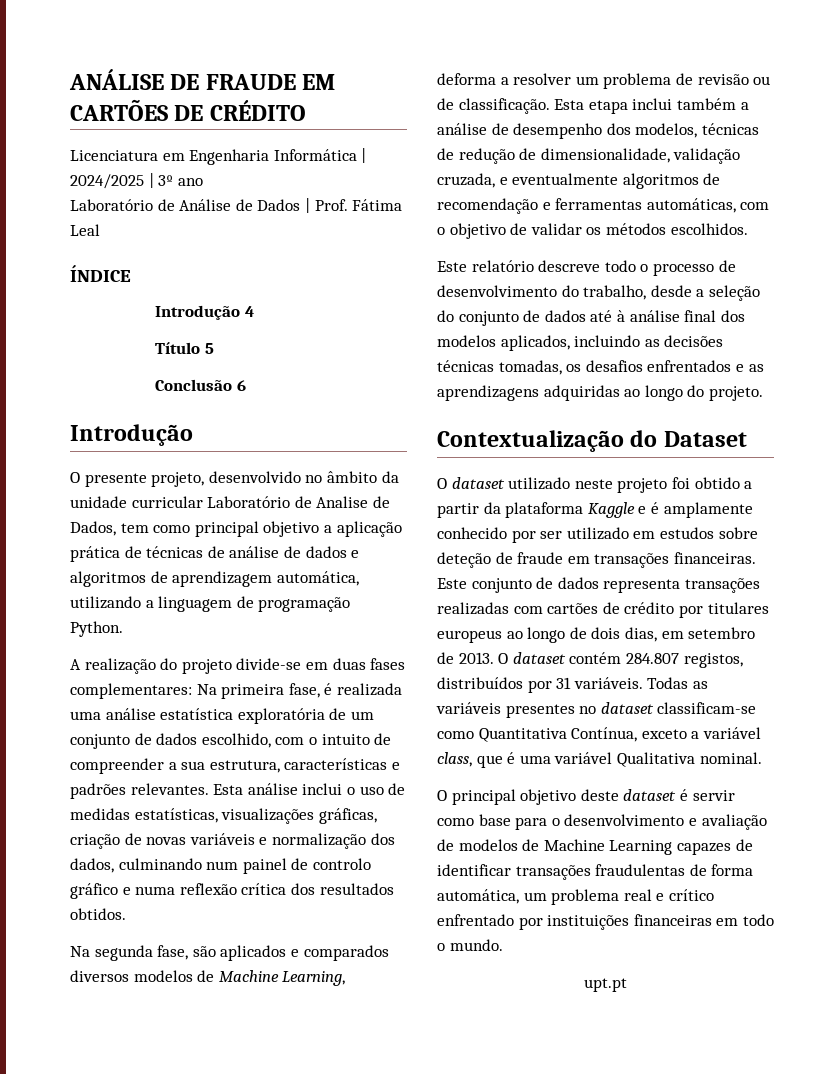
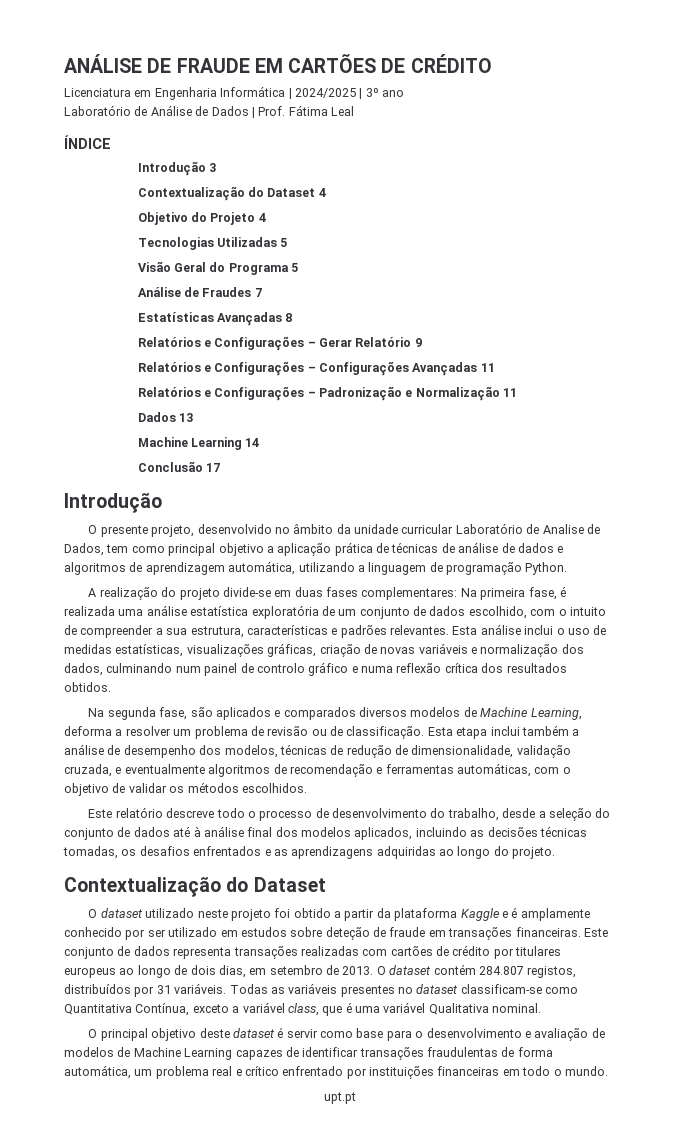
- Introdução 4
- Título 5
+ Introdução 3
+ Contextualização do Dataset 4
+ Objetivo do Projeto 4
+ Tecnologias Utilizadas 5
+ Visão Geral do Programa 5
+ Análise de Fraudes 7
+ Estatísticas Avançadas 8
+ Relatórios e Configurações – Gerar Relatório 9
+ Relatórios e Configurações – Configurações Avançadas 11
+ Relatórios e Configurações – Padronização e Normalização 11
+ Dados 13
+ Machine Learning 14
- Conclusão 6
+ Conclusão 17

